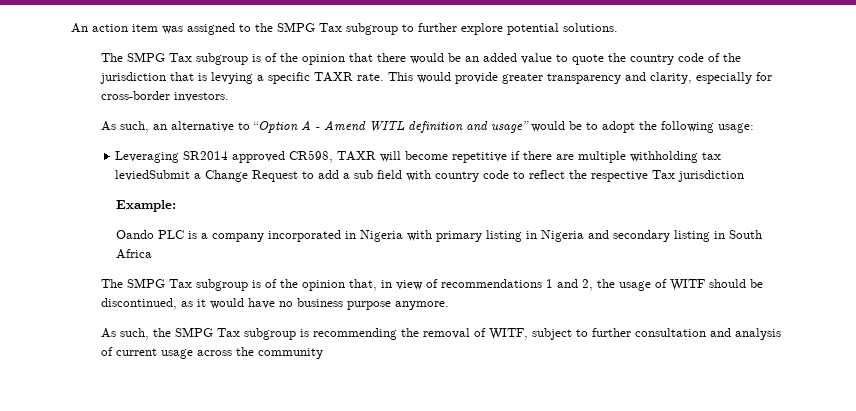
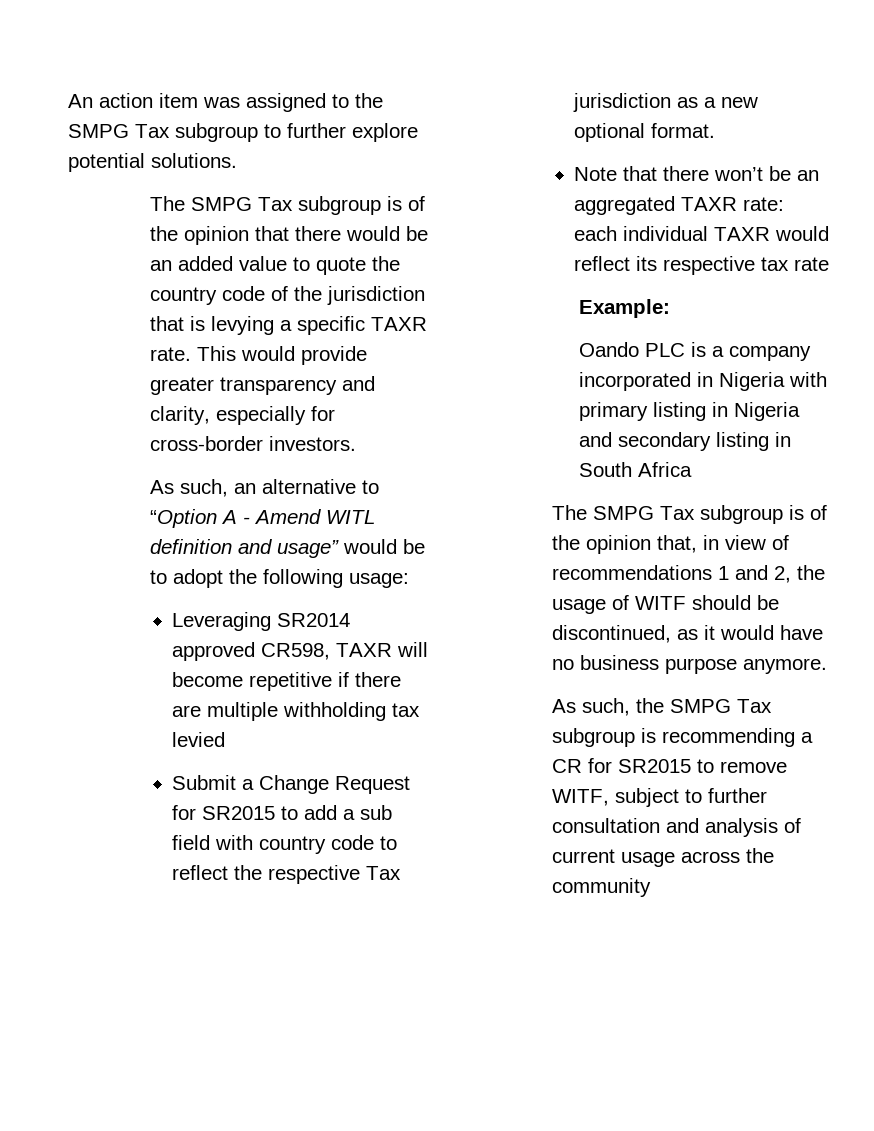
- Leveraging SR2014 approved CR598, TAXR will become repetitive if there are multiple withholding tax leviedSubmit a Change Request to add a sub field with country code to reflect the respective Tax jurisdiction
+ Leveraging SR2014 approved CR598, TAXR will become repetitive if there are multiple withholding tax levied
+ Submit a Change Request for SR2015 to add a sub field with country code to reflect the respective Tax jurisdiction as a new optional format.
+ Note that there won’t be an aggregated TAXR rate: each individual TAXR would reflect its respective tax rate
- As such, the SMPG Tax subgroup is recommending the removal of WITF, subject to further consultation and analysis of current usage across the community
+ As such, the SMPG Tax subgroup is recommending a CR for SR2015 to remove WITF, subject to further consultation and analysis of current usage across the community

